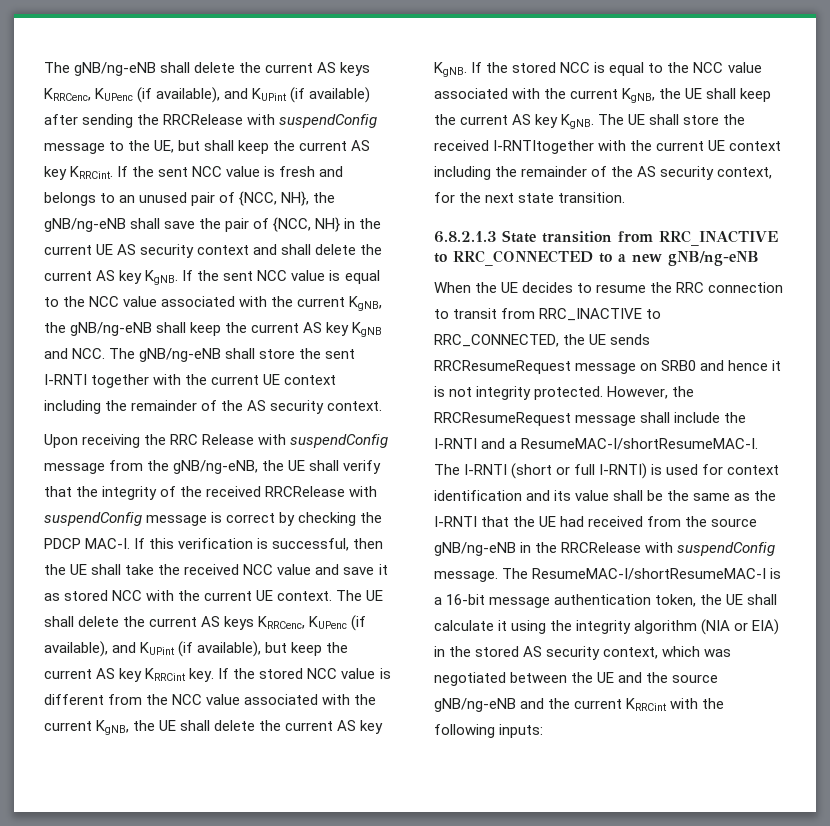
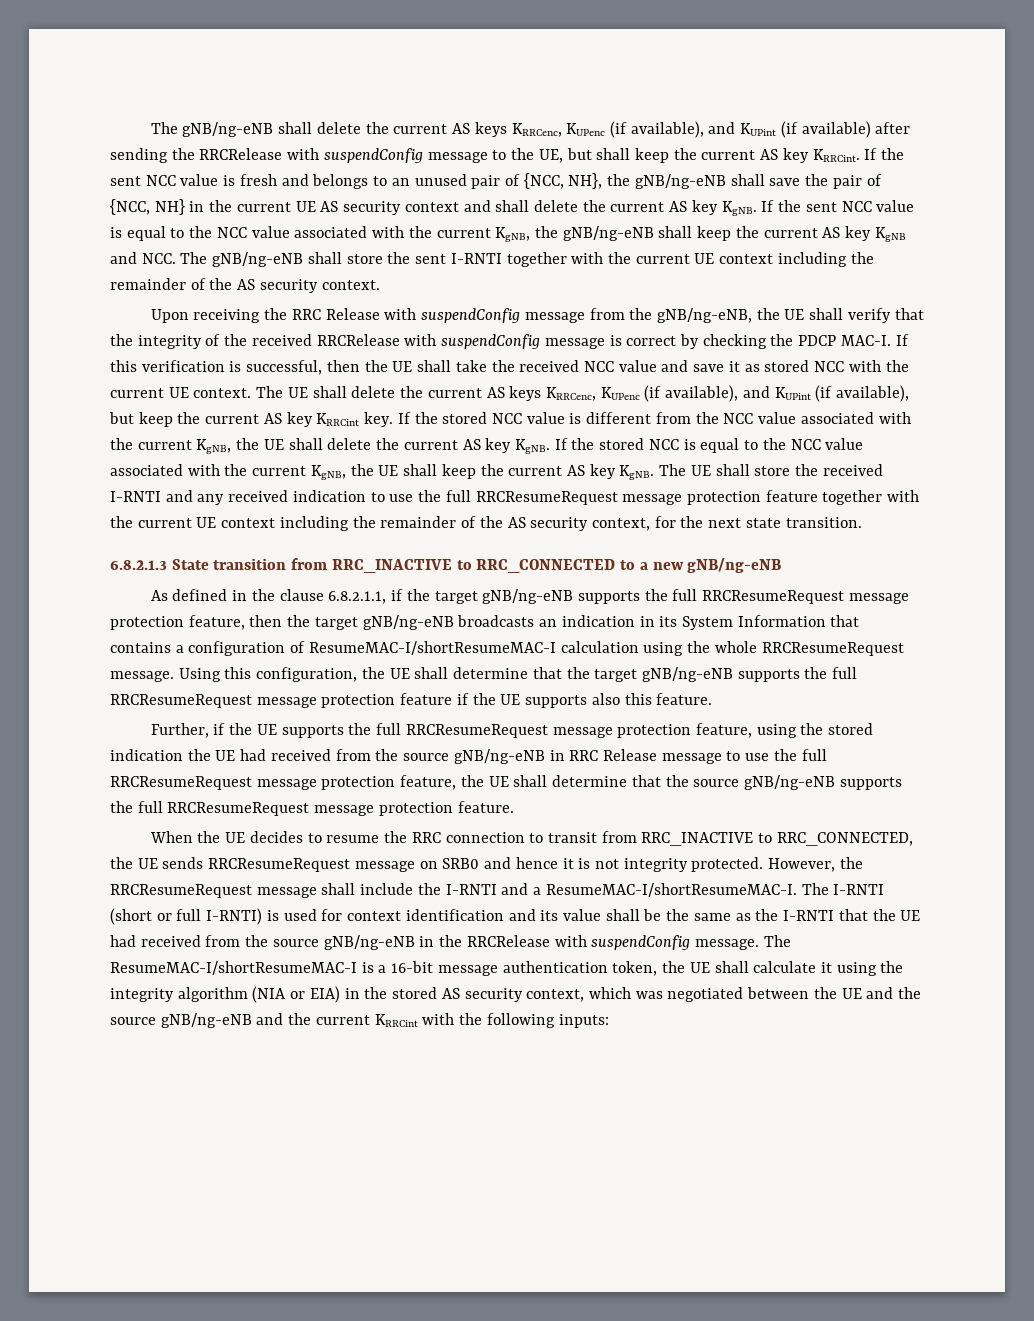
- The UE shall store the received I-RNTItogether with the current UE context including the remainder of the AS security context, for the next state transition.
+ The UE shall store the received I-RNTI and any received indication to use the full RRCResumeRequest message protection feature together with the current UE context including the remainder of the AS security context, for the next state transition.
+ As defined in the clause 6.8.2.1.1, if the target gNB/ng-eNB supports the full RRCResumeRequest message protection feature, then the target gNB/ng-eNB broadcasts an indication in its System Information that contains a configuration of ResumeMAC-I/shortResumeMAC-I calculation using the whole RRCResumeRequest message. Using this configuration, the UE shall determine that the target gNB/ng-eNB supports the full RRCResumeRequest message protection feature if the UE supports also this feature.
+ Further, if the UE supports the full RRCResumeRequest message protection feature, using the stored indication the UE had received from the source gNB/ng-eNB in RRC Release message to use the full RRCResumeRequest message protection feature, the UE shall determine that the source gNB/ng-eNB supports the full RRCResumeRequest message protection feature.

